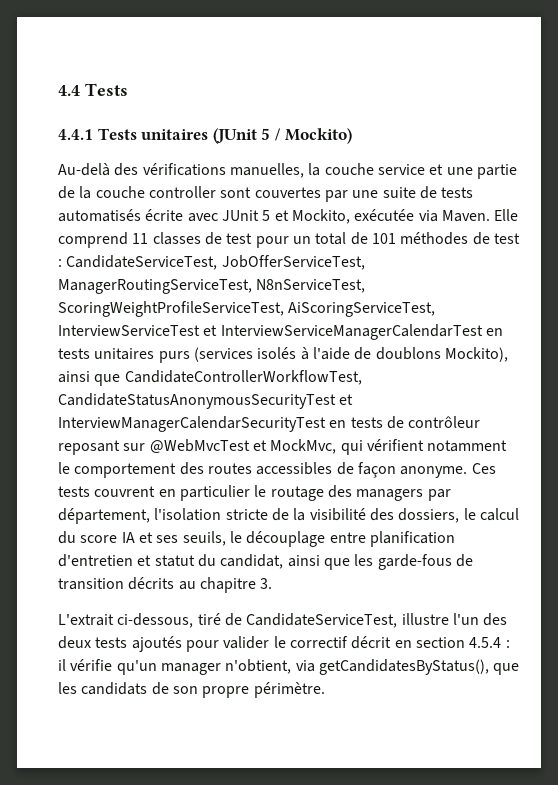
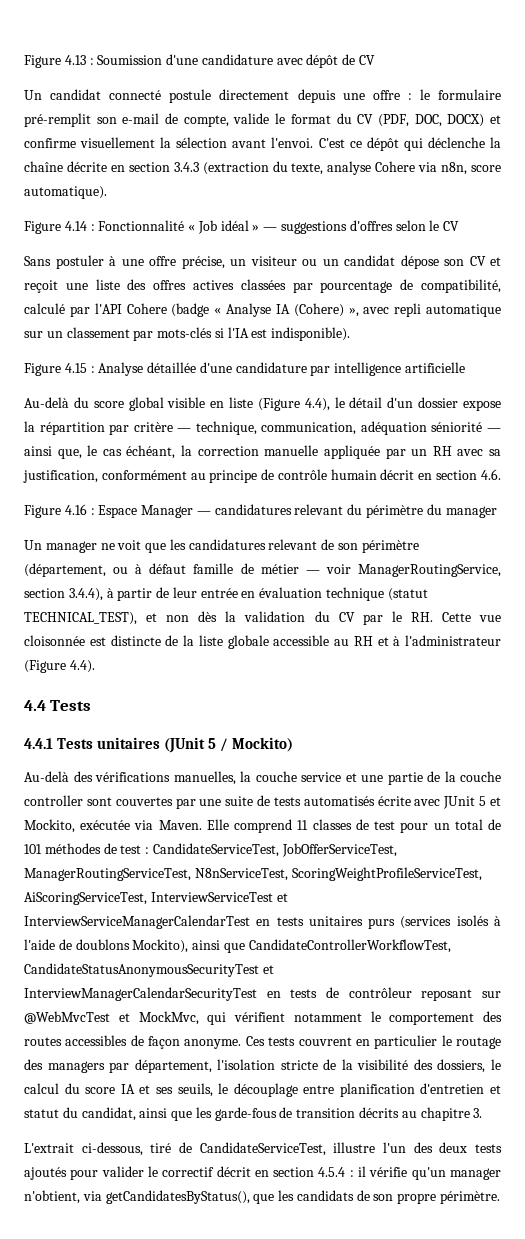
+ Figure 4.13 : Soumission d'une candidature avec dépôt de CV
+ Un candidat connecté postule directement depuis une offre : le formulaire pré-remplit son e-mail de compte, valide le format du CV (PDF, DOC, DOCX) et confirme visuellement la sélection avant l'envoi. C'est ce dépôt qui déclenche la chaîne décrite en section 3.4.3 (extraction du texte, analyse Cohere via n8n, score automatique).
+ Figure 4.14 : Fonctionnalité « Job idéal » — suggestions d'offres selon le CV
+ Sans postuler à une offre précise, un visiteur ou un candidat dépose son CV et reçoit une liste des offres actives classées par pourcentage de compatibilité, calculé par l'API Cohere (badge « Analyse IA (Cohere) », avec repli automatique sur un classement par mots-clés si l'IA est indisponible).
+ Figure 4.15 : Analyse détaillée d'une candidature par intelligence artificielle
+ Au-delà du score global visible en liste (Figure 4.4), le détail d'un dossier expose la répartition par critère — technique, communication, adéquation séniorité — ainsi que, le cas échéant, la correction manuelle appliquée par un RH avec sa justification, conformément au principe de contrôle humain décrit en section 4.6.
+ Figure 4.16 : Espace Manager — candidatures relevant du périmètre du manager
+ Un manager ne voit que les candidatures relevant de son périmètre (département, ou à défaut famille de métier — voir ManagerRoutingService, section 3.4.4), à partir de leur entrée en évaluation technique (statut TECHNICAL_TEST), et non dès la validation du CV par le RH. Cette vue cloisonnée est distincte de la liste globale accessible au RH et à l'administrateur (Figure 4.4).

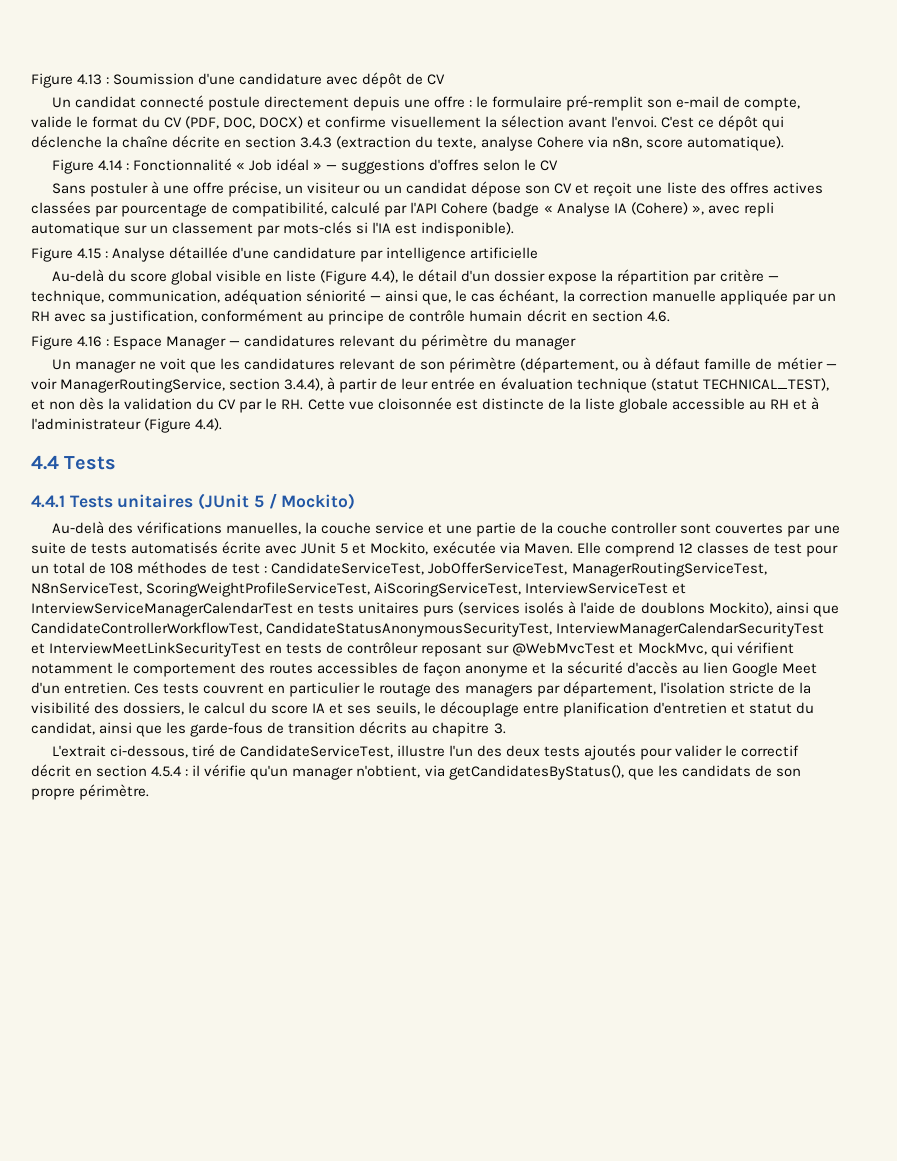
- Elle comprend 11 classes de test pour un total de 101 méthodes de test : CandidateServiceTest, JobOfferServiceTest, ManagerRoutingServiceTest, N8nServiceTest, ScoringWeightProfileServiceTest, AiScoringServiceTest, InterviewServiceTest et InterviewServiceManagerCalendarTest en tests unitaires purs (services isolés à l'aide de doublons Mockito), ainsi que CandidateControllerWorkflowTest, CandidateStatusAnonymousSecurityTest et InterviewManagerCalendarSecurityTest en tests de contrôleur reposant sur @WebMvcTest et MockMvc, qui vérifient notamment le comportement des routes accessibles de façon anonyme.
+ Elle comprend 12 classes de test pour un total de 108 méthodes de test : CandidateServiceTest, JobOfferServiceTest, ManagerRoutingServiceTest, N8nServiceTest, ScoringWeightProfileServiceTest, AiScoringServiceTest, InterviewServiceTest et InterviewServiceManagerCalendarTest en tests unitaires purs (services isolés à l'aide de doublons Mockito), ainsi que CandidateControllerWorkflowTest, CandidateStatusAnonymousSecurityTest, InterviewManagerCalendarSecurityTest et InterviewMeetLinkSecurityTest en tests de contrôleur reposant sur @WebMvcTest et MockMvc, qui vérifient notamment le comportement des routes accessibles de façon anonyme et la sécurité d'accès au lien Google Meet d'un entretien.

